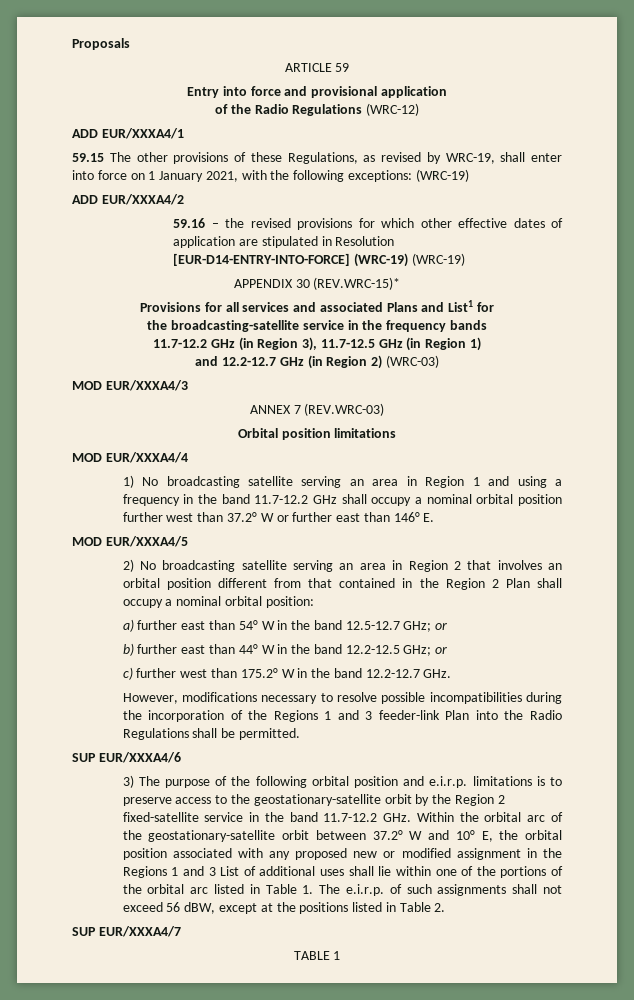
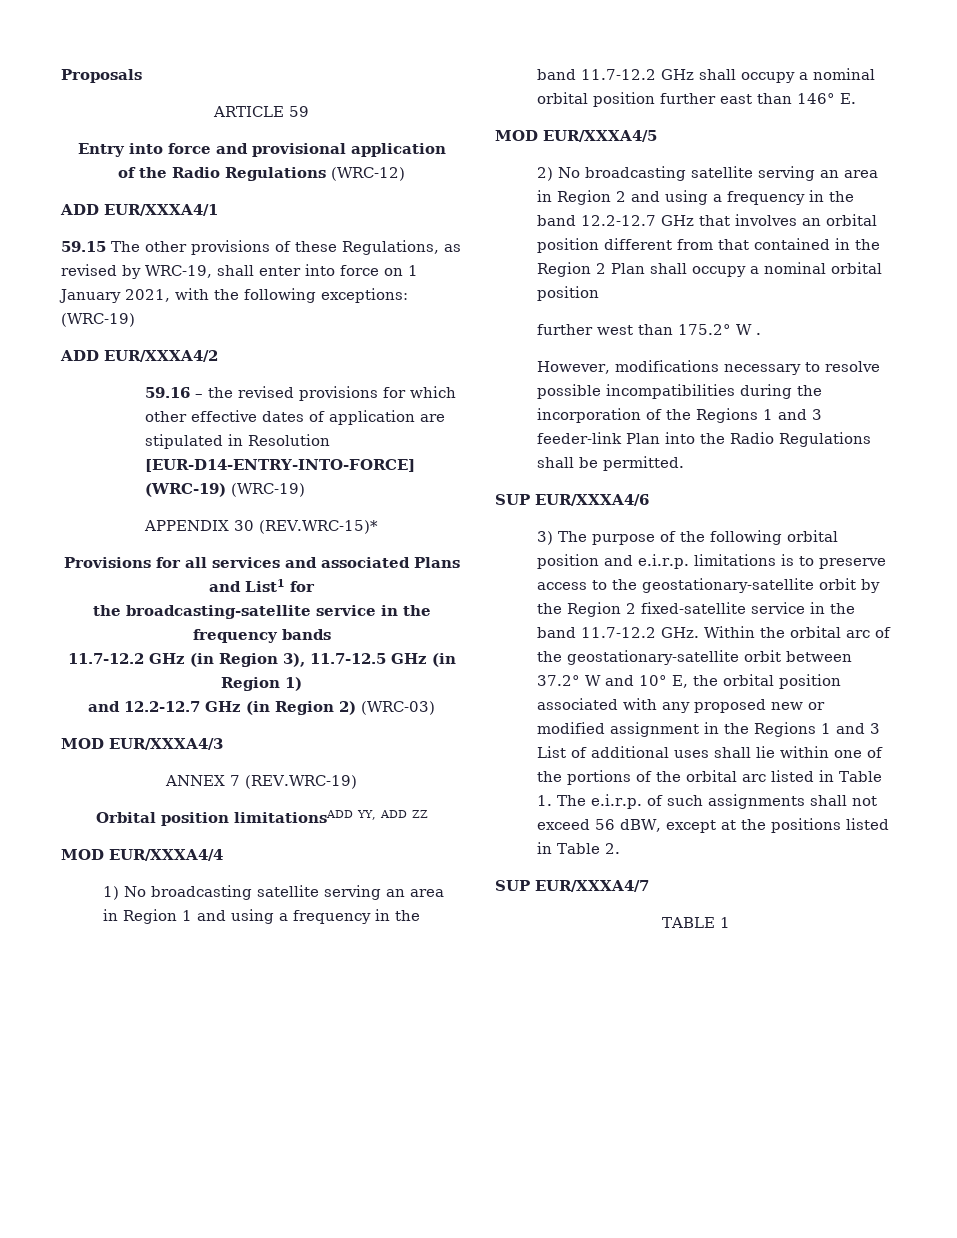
- ANNEX 7 (REV.WRC-03)
+ ANNEX 7 (REV.WRC-19)
- Orbital position limitations
+ Orbital position limitationsADD YY, ADD ZZ
- 1) No broadcasting satellite serving an area in Region 1 and using a frequency in the band 11.7-12.2 GHz shall occupy a nominal orbital position further west than 37.2° W or further east than 146° E.
+ 1) No broadcasting satellite serving an area in Region 1 and using a frequency in the band 11.7-12.2 GHz shall occupy a nominal orbital position further east than 146° E.
- 2) No broadcasting satellite serving an area in Region 2 that involves an orbital position different from that contained in the Region 2 Plan shall occupy a nominal orbital position:
- a) further east than 54° W in the band 12.5-12.7 GHz; or
- b) further east than 44° W in the band 12.2-12.5 GHz; or
- c) further west than 175.2° W in the band 12.2-12.7 GHz.
+ 2) No broadcasting satellite serving an area in Region 2 and using a frequency in the band 12.2-12.7 GHz that involves an orbital position different from that contained in the Region 2 Plan shall occupy a nominal orbital position
+ further west than 175.2° W .

